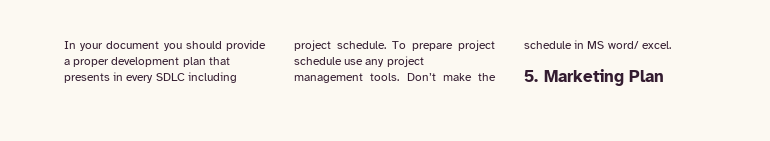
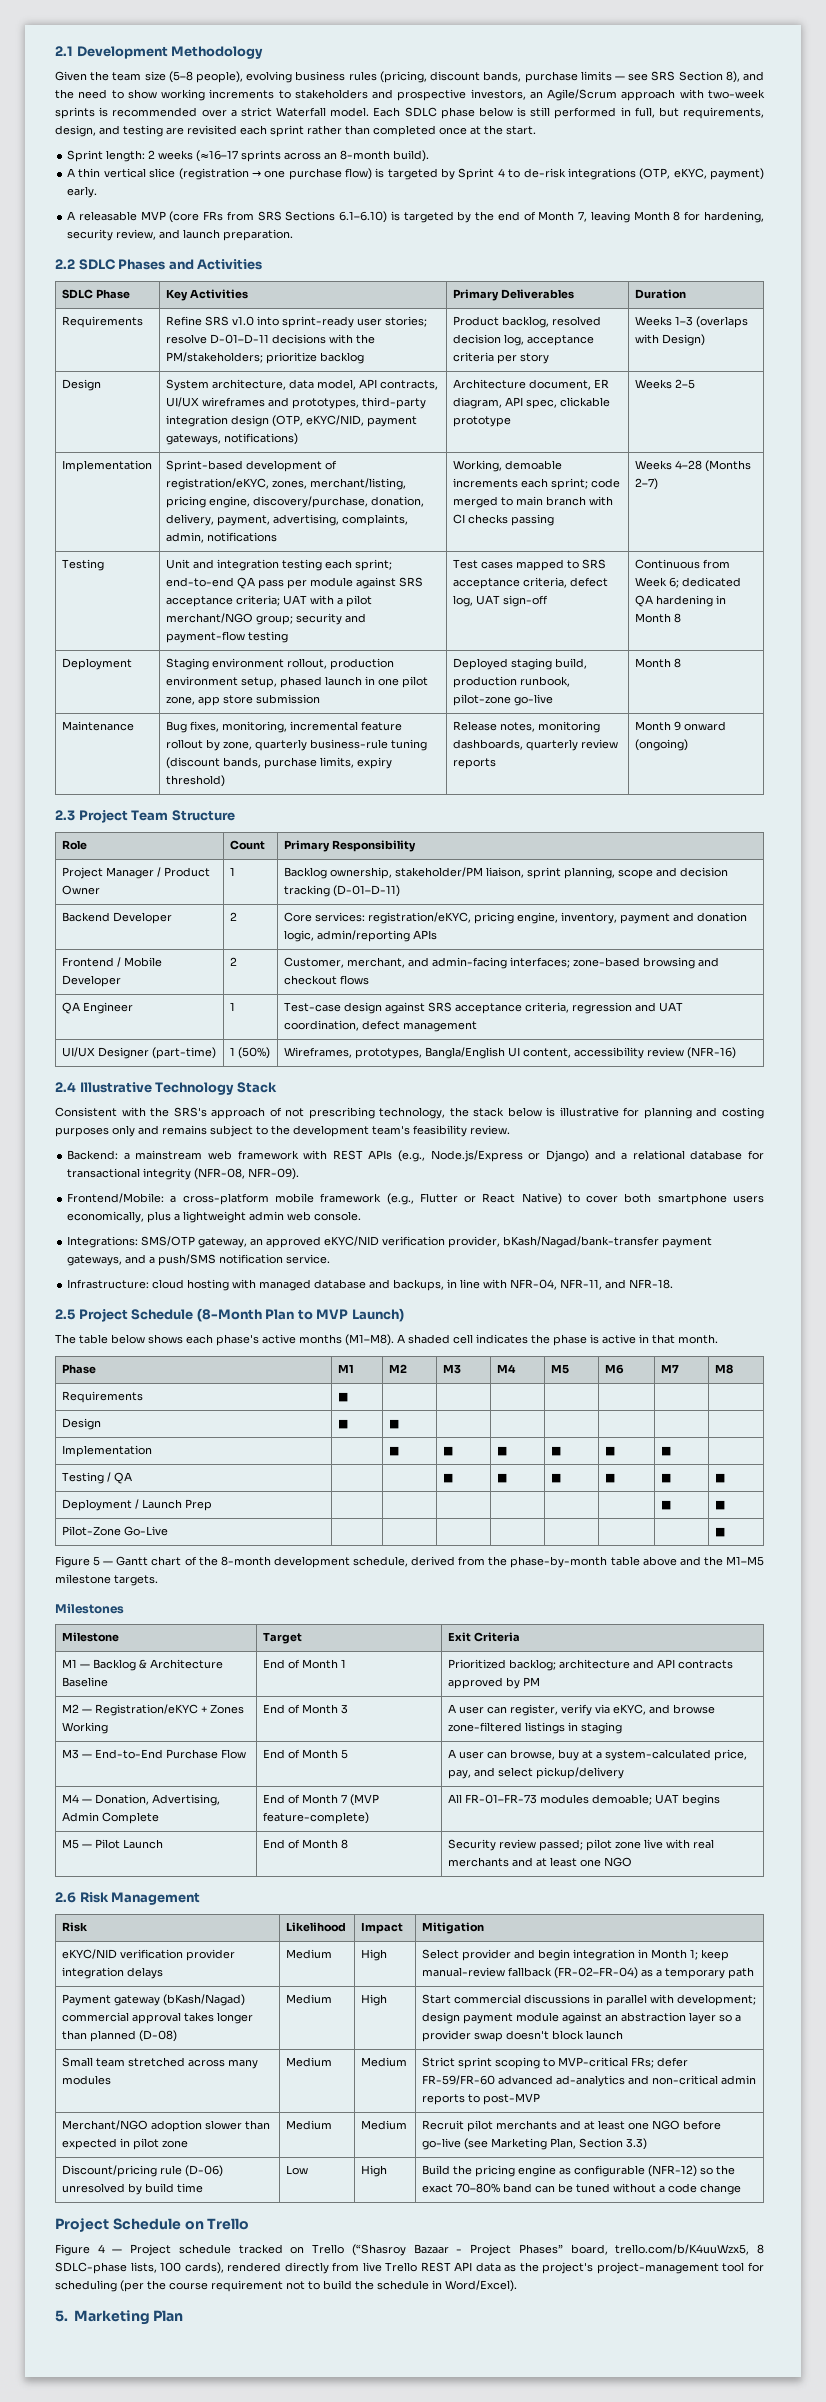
- In your document you should provide a proper development plan that presents in every SDLC including project schedule. To prepare project schedule use any project management tools. Don’t make the schedule in MS word/ excel.
+ 2.1 Development Methodology
+ Given the team size (5–8 people), evolving business rules (pricing, discount bands, purchase limits — see SRS Section 8), and the need to show working increments to stakeholders and prospective investors, an Agile/Scrum approach with two-week sprints is recommended over a strict Waterfall model. Each SDLC phase below is still performed in full, but requirements, design, and testing are revisited each sprint rather than completed once at the start.
+ Sprint length: 2 weeks (≈16–17 sprints across an 8-month build).
+ A thin vertical slice (registration → one purchase flow) is targeted by Sprint 4 to de-risk integrations (OTP, eKYC, payment) early.
+ A releasable MVP (core FRs from SRS Sections 6.1–6.10) is targeted by the end of Month 7, leaving Month 8 for hardening, security review, and launch preparation.
+ 2.2 SDLC Phases and Activities
+ SDLC Phase | Key Activities | Primary Deliverables | Duration
+ Requirements | Refine SRS v1.0 into sprint-ready user stories; resolve D-01–D-11 decisions with the PM/stakeholders; prioritize backlog | Product backlog, resolved decision log, acceptance criteria per story | Weeks 1–3 (overlaps with Design)
+ Design | System architecture, data model, API contracts, UI/UX wireframes and prototypes, third-party integration design (OTP, eKYC/NID, payment gateways, notifications) | Architecture document, ER diagram, API spec, clickable prototype | Weeks 2–5
+ Implementation | Sprint-based development of registration/eKYC, zones, merchant/listing, pricing engine, discovery/purchase, donation, delivery, payment, advertising, complaints, admin, notifications | Working, demoable increments each sprint; code merged to main branch with CI checks passing | Weeks 4–28 (Months 2–7)
+ Testing | Unit and integration testing each sprint; end-to-end QA pass per module against SRS acceptance criteria; UAT with a pilot merchant/NGO group; security and payment-flow testing | Test cases mapped to SRS acceptance criteria, defect log, UAT sign-off | Continuous from Week 6; dedicated QA hardening in Month 8
+ Deployment | Staging environment rollout, production environment setup, phased launch in one pilot zone, app store submission | Deployed staging build, production runbook, pilot-zone go-live | Month 8
+ Maintenance | Bug fixes, monitoring, incremental feature rollout by zone, quarterly business-rule tuning (discount bands, purchase limits, expiry threshold) | Release notes, monitoring dashboards, quarterly review reports | Month 9 onward (ongoing)
+ 2.3 Project Team Structure
+ Role | Count | Primary Responsibility
+ Project Manager / Product Owner | 1 | Backlog ownership, stakeholder/PM liaison, sprint planning, scope and decision tracking (D-01–D-11)
+ Backend Developer | 2 | Core services: registration/eKYC, pricing engine, inventory, payment and donation logic, admin/reporting APIs
+ Frontend / Mobile Developer | 2 | Customer, merchant, and admin-facing interfaces; zone-based browsing and checkout flows
+ QA Engineer | 1 | Test-case design against SRS acceptance criteria, regression and UAT coordination, defect management
+ UI/UX Designer (part-time) | 1 (50%) | Wireframes, prototypes, Bangla/English UI content, accessibility review (NFR-16)
+ 2.4 Illustrative Technology Stack
+ Consistent with the SRS's approach of not prescribing technology, the stack below is illustrative for planning and costing purposes only and remains subject to the development team's feasibility review.
+ Backend: a mainstream web framework with REST APIs (e.g., Node.js/Express or Django) and a relational database for transactional integrity (NFR-08, NFR-09).
+ Frontend/Mobile: a cross-platform mobile framework (e.g., Flutter or React Native) to cover both smartphone users economically, plus a lightweight admin web console.
+ Integrations: SMS/OTP gateway, an approved eKYC/NID verification provider, bKash/Nagad/bank-transfer payment gateways, and a push/SMS notification service.
+ Infrastructure: cloud hosting with managed database and backups, in line with NFR-04, NFR-11, and NFR-18.
+ 2.5 Project Schedule (8-Month Plan to MVP Launch)
+ The table below shows each phase's active months (M1–M8). A shaded cell indicates the phase is active in that month.
+ Phase | M1 | M2 | M3 | M4 | M5 | M6 | M7 | M8
+ Requirements | ■ | | | | | | |
+ Design | ■ | ■ | | | | | |
+ Implementation | | ■ | ■ | ■ | ■ | ■ | ■ |
+ Testing / QA | | | ■ | ■ | ■ | ■ | ■ | ■
+ Deployment / Launch Prep | | | | | | | ■ | ■
+ Pilot-Zone Go-Live | | | | | | | | ■
+ Figure 5 — Gantt chart of the 8-month development schedule, derived from the phase-by-month table above and the M1–M5 milestone targets.
+ Milestones
+ Milestone | Target | Exit Criteria
+ M1 — Backlog & Architecture Baseline | End of Month 1 | Prioritized backlog; architecture and API contracts approved by PM
+ M2 — Registration/eKYC + Zones Working | End of Month 3 | A user can register, verify via eKYC, and browse zone-filtered listings in staging
+ M3 — End-to-End Purchase Flow | End of Month 5 | A user can browse, buy at a system-calculated price, pay, and select pickup/delivery
+ M4 — Donation, Advertising, Admin Complete | End of Month 7 (MVP feature-complete) | All FR-01–FR-73 modules demoable; UAT begins
+ M5 — Pilot Launch | End of Month 8 | Security review passed; pilot zone live with real merchants and at least one NGO
+ 2.6 Risk Management
+ Risk | Likelihood | Impact | Mitigation
+ eKYC/NID verification provider integration delays | Medium | High | Select provider and begin integration in Month 1; keep manual-review fallback (FR-02–FR-04) as a temporary path
+ Payment gateway (bKash/Nagad) commercial approval takes longer than planned (D-08) | Medium | High | Start commercial discussions in parallel with development; design payment module against an abstraction layer so a provider swap doesn't block launch
+ Small team stretched across many modules | Medium | Medium | Strict sprint scoping to MVP-critical FRs; defer FR-59/FR-60 advanced ad-analytics and non-critical admin reports to post-MVP
+ Merchant/NGO adoption slower than expected in pilot zone | Medium | Medium | Recruit pilot merchants and at least one NGO before go-live (see Marketing Plan, Section 3.3)
+ Discount/pricing rule (D-06) unresolved by build time | Low | High | Build the pricing engine as configurable (NFR-12) so the exact 70–80% band can be tuned without a code change
+ Project Schedule on Trello
+ Figure 4 — Project schedule tracked on Trello (“Shasroy Bazaar - Project Phases” board, trello.com/b/K4uuWzx5, 8 SDLC-phase lists, 100 cards), rendered directly from live Trello REST API data as the project's project-management tool for scheduling (per the course requirement not to build the schedule in Word/Excel).

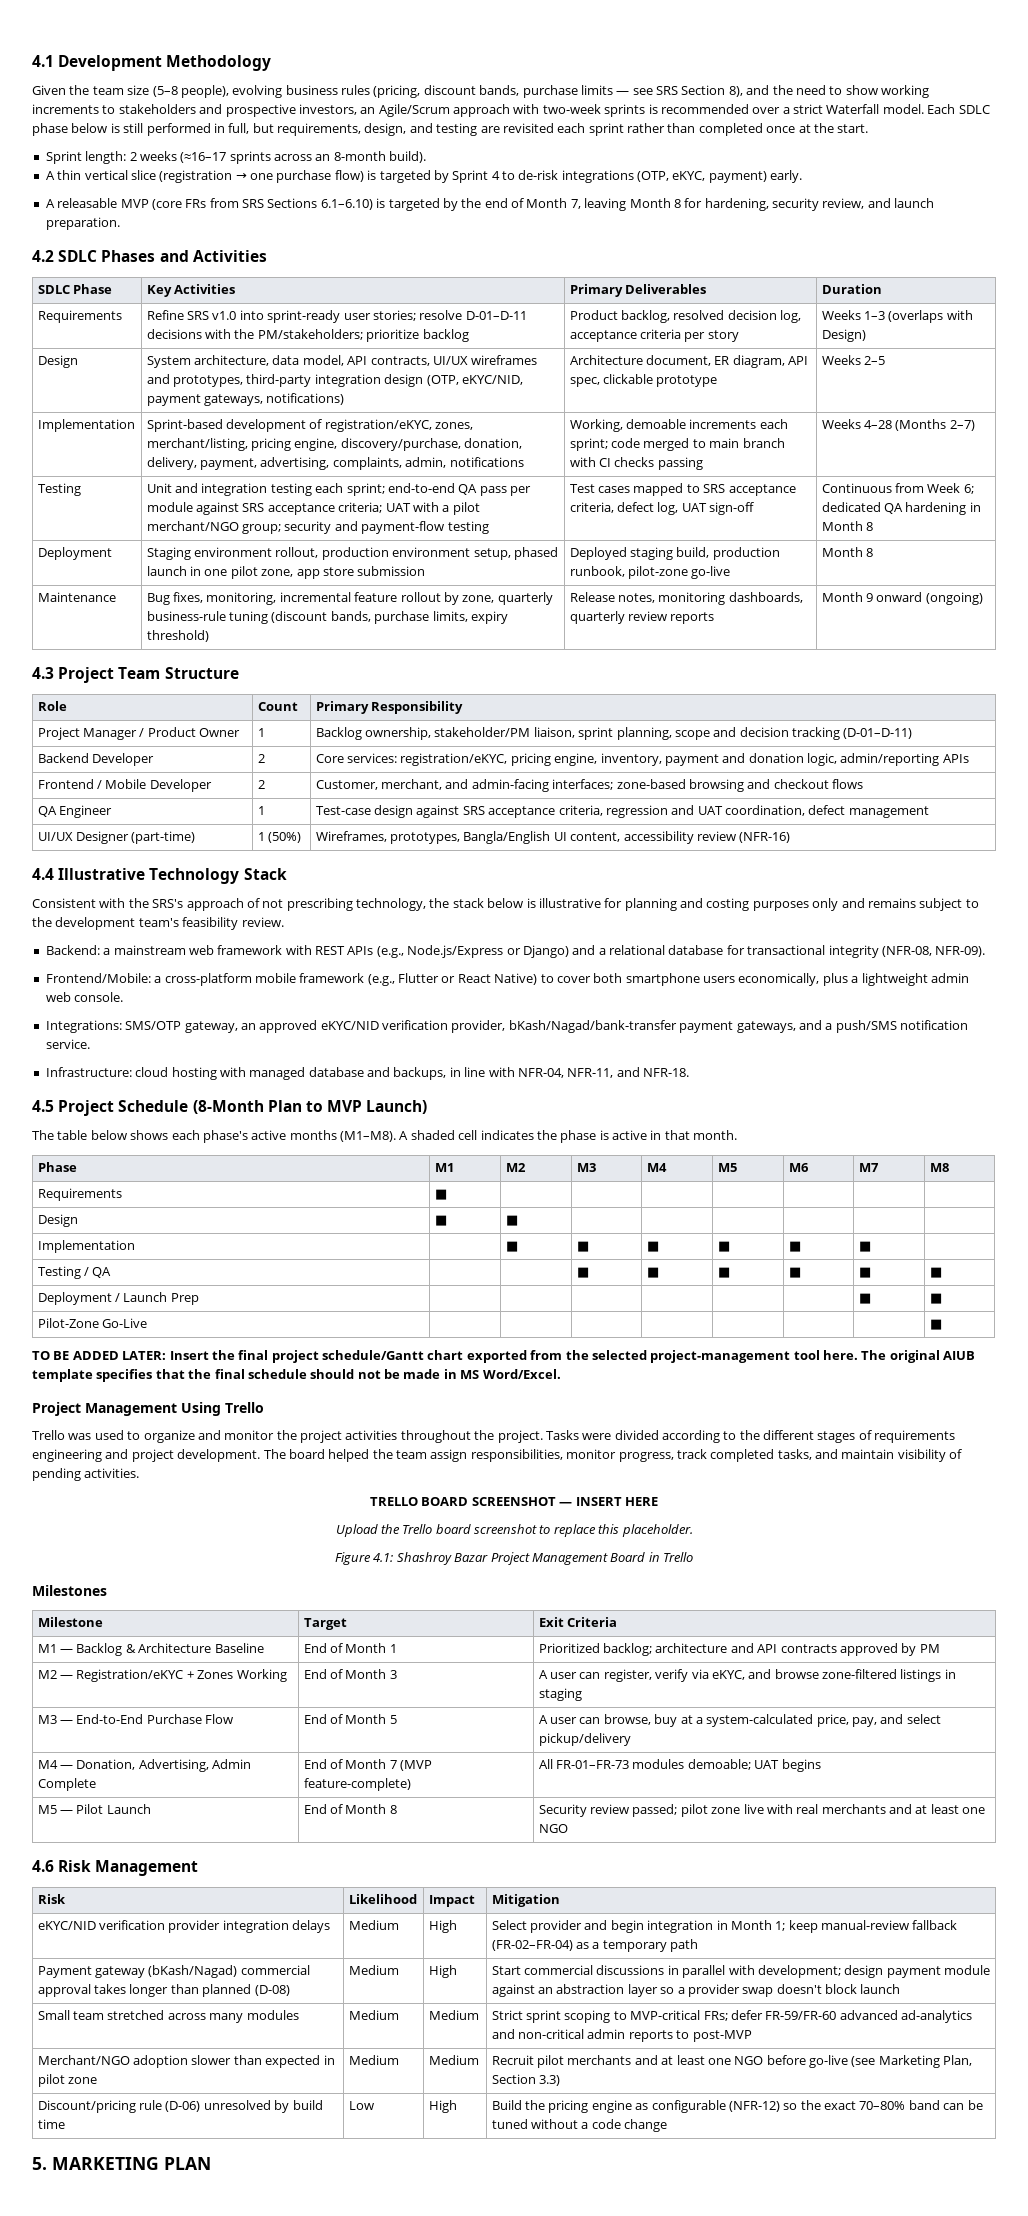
- 2.1 Development Methodology
+ 4.1 Development Methodology
- 2.2 SDLC Phases and Activities
+ 4.2 SDLC Phases and Activities
- 2.3 Project Team Structure
+ 4.3 Project Team Structure
- 2.4 Illustrative Technology Stack
+ 4.4 Illustrative Technology Stack
- 2.5 Project Schedule (8-Month Plan to MVP Launch)
+ 4.5 Project Schedule (8-Month Plan to MVP Launch)
- Figure 5 — Gantt chart of the 8-month development schedule, derived from the phase-by-month table above and the M1–M5 milestone targets.
+ TO BE ADDED LATER: Insert the final project schedule/Gantt chart exported from the selected project-management tool here. The original AIUB template specifies that the final schedule should not be made in MS Word/Excel.
+ Project Management Using Trello
+ Trello was used to organize and monitor the project activities throughout the project. Tasks were divided according to the different stages of requirements engineering and project development. The board helped the team assign responsibilities, monitor progress, track completed tasks, and maintain visibility of pending activities.
+ TRELLO BOARD SCREENSHOT — INSERT HERE
+ Upload the Trello board screenshot to replace this placeholder.
+ Figure 4.1: Shashroy Bazar Project Management Board in Trello
- 2.6 Risk Management
+ 4.6 Risk Management
- Project Schedule on Trello
- Figure 4 — Project schedule tracked on Trello (“Shasroy Bazaar - Project Phases” board, trello.com/b/K4uuWzx5, 8 SDLC-phase lists, 100 cards), rendered directly from live Trello REST API data as the project's project-management tool for scheduling (per the course requirement not to build the schedule in Word/Excel).
- 5. Marketing Plan
+ 5. MARKETING PLAN

